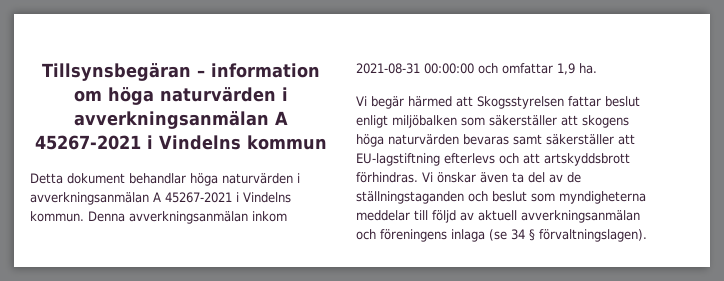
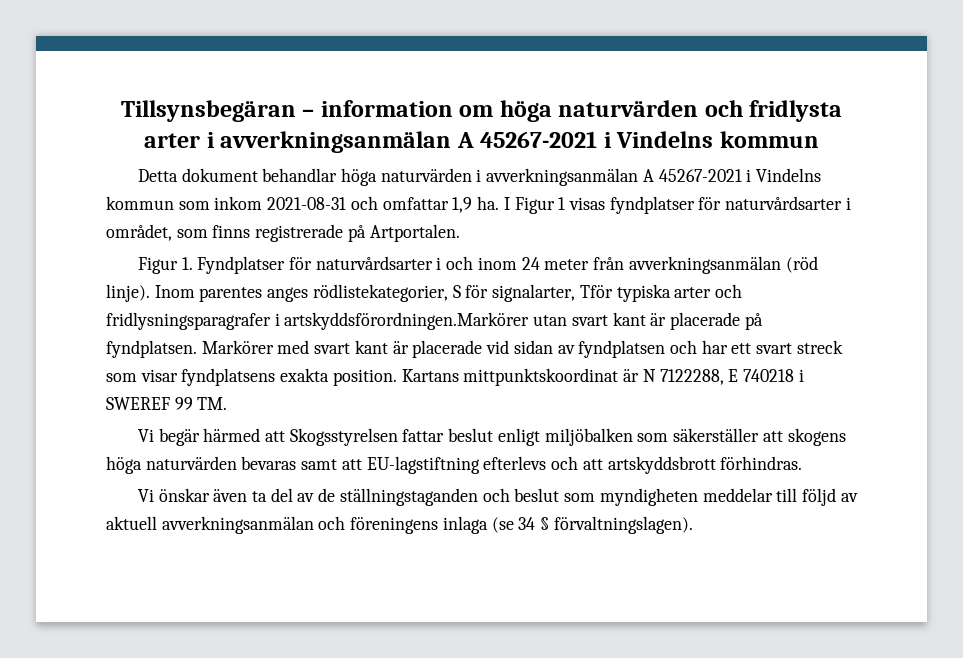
- Tillsynsbegäran – information om höga naturvärden i avverkningsanmälan A 45267-2021 i Vindelns kommun
+ Tillsynsbegäran – information om höga naturvärden och fridlysta arter i avverkningsanmälan A 45267-2021 i Vindelns kommun
- Detta dokument behandlar höga naturvärden i avverkningsanmälan A 45267-2021 i Vindelns kommun. Denna avverkningsanmälan inkom 2021-08-31 00:00:00 och omfattar 1,9 ha.
+ Detta dokument behandlar höga naturvärden i avverkningsanmälan A 45267-2021 i Vindelns kommun som inkom 2021-08-31 och omfattar 1,9 ha. I Figur 1 visas fyndplatser för naturvårdsarter i området, som finns registrerade på Artportalen.
+ Figur 1. Fyndplatser för naturvårdsarter i och inom 24 meter från avverkningsanmälan (röd linje). Inom parentes anges rödlistekategorier, S för signalarter, Tför typiska arter och fridlysningsparagrafer i artskyddsförordningen.Markörer utan svart kant är placerade på fyndplatsen. Markörer med svart kant är placerade vid sidan av fyndplatsen och har ett svart streck som visar fyndplatsens exakta position. Kartans mittpunktskoordinat är N 7122288, E 740218 i SWEREF 99 TM.
- Vi begär härmed att Skogsstyrelsen fattar beslut enligt miljöbalken som säkerställer att skogens höga naturvärden bevaras samt säkerställer att EU-lagstiftning efterlevs och att artskyddsbrott förhindras. Vi önskar även ta del av de ställningstaganden och beslut som myndigheterna meddelar till följd av aktuell avverkningsanmälan och föreningens inlaga (se 34 § förvaltningslagen).
+ Vi begär härmed att Skogsstyrelsen fattar beslut enligt miljöbalken som säkerställer att skogens höga naturvärden bevaras samt att EU-lagstiftning efterlevs och att artskyddsbrott förhindras.
+ Vi önskar även ta del av de ställningstaganden och beslut som myndigheten meddelar till följd av aktuell avverkningsanmälan och föreningens inlaga (se 34 § förvaltningslagen).

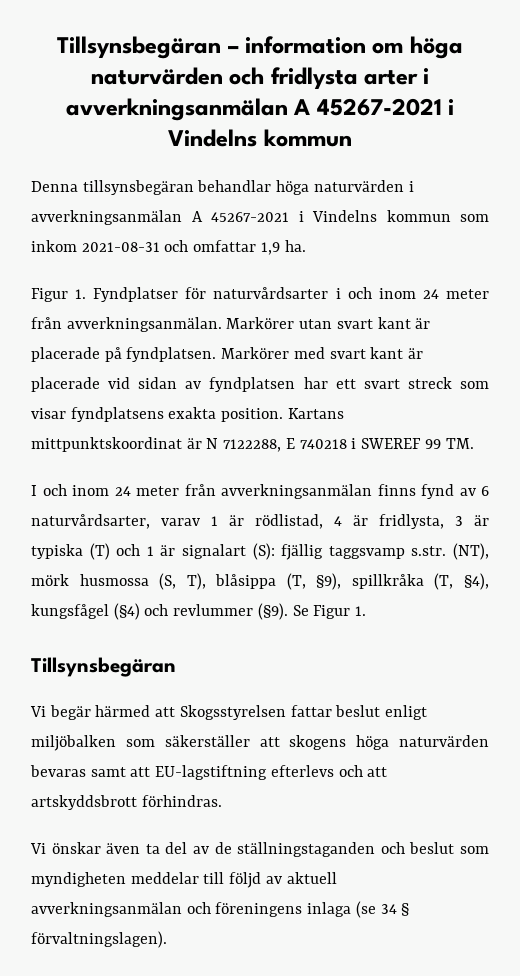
- Detta dokument behandlar höga naturvärden i avverkningsanmälan A 45267-2021 i Vindelns kommun som inkom 2021-08-31 och omfattar 1,9 ha. I Figur 1 visas fyndplatser för naturvårdsarter i området, som finns registrerade på Artportalen.
+ Denna tillsynsbegäran behandlar höga naturvärden i avverkningsanmälan A 45267-2021 i Vindelns kommun som inkom 2021-08-31 och omfattar 1,9 ha.
- Figur 1. Fyndplatser för naturvårdsarter i och inom 24 meter från avverkningsanmälan (röd linje). Inom parentes anges rödlistekategorier, S för signalarter, Tför typiska arter och fridlysningsparagrafer i artskyddsförordningen.Markörer utan svart kant är placerade på fyndplatsen.
+ Figur 1. Fyndplatser för naturvårdsarter i och inom 24 meter från avverkningsanmälan. Markörer utan svart kant är placerade på fyndplatsen.
- Markörer med svart kant är placerade vid sidan av fyndplatsen och har ett svart streck som visar fyndplatsens exakta position.
+ Markörer med svart kant är placerade vid sidan av fyndplatsen har ett svart streck som visar fyndplatsens exakta position.
+ I och inom 24 meter från avverkningsanmälan finns fynd av 6 naturvårdsarter, varav 1 är rödlistad, 4 är fridlysta, 3 är typiska (T) och 1 är signalart (S): fjällig taggsvamp s.str. (NT), mörk husmossa (S, T), blåsippa (T, §9), spillkråka (T, §4), kungsfågel (§4) och revlummer (§9). Se Figur 1.
+ Tillsynsbegäran

